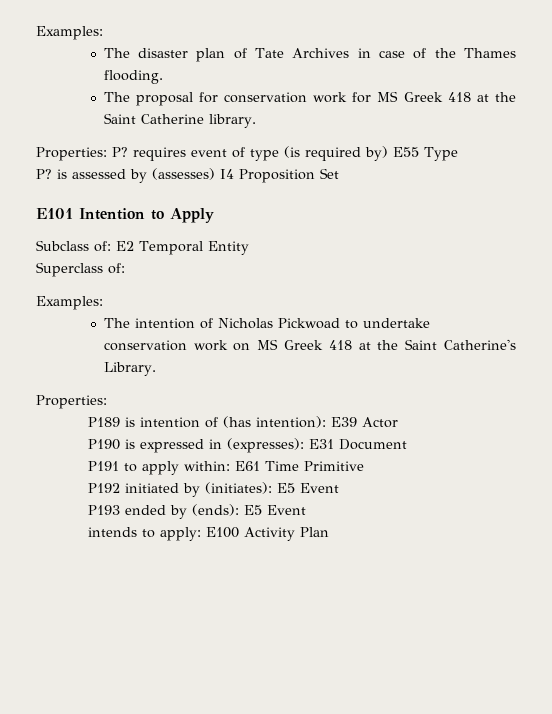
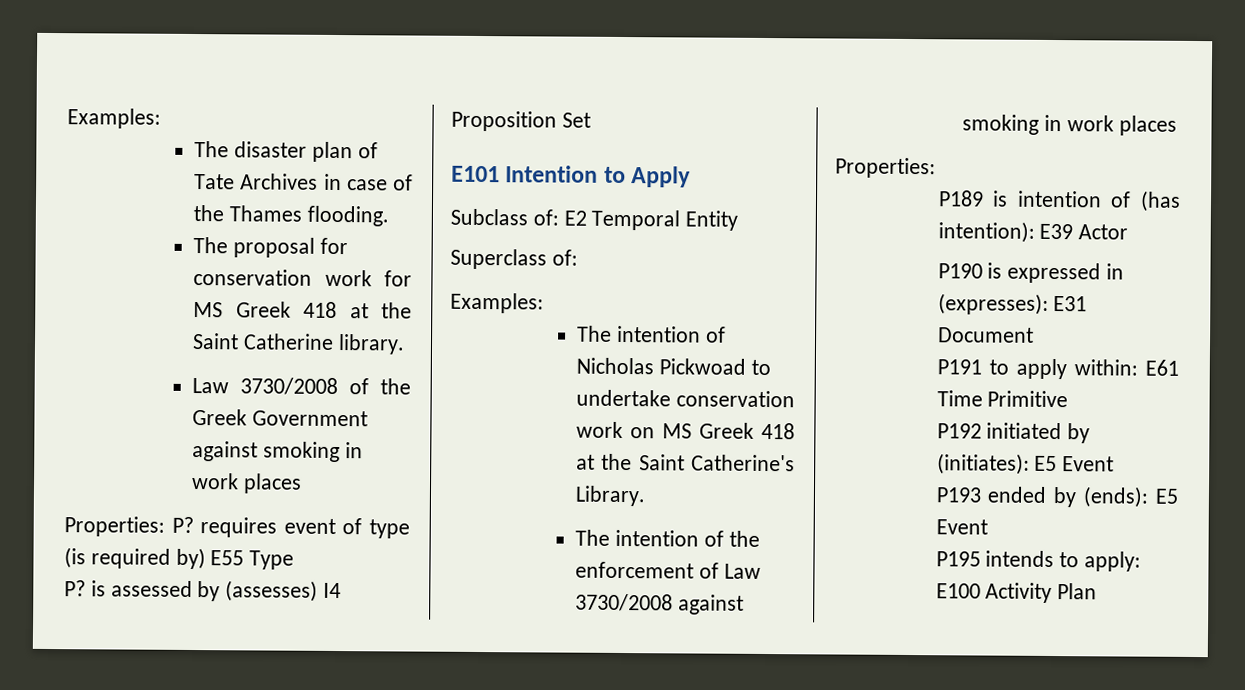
+ Law 3730/2008 of the Greek Government against smoking in work places
+ The intention of the enforcement of Law 3730/2008 against smoking in work places
- intends to apply: E100 Activity Plan
+ P195 intends to apply: E100 Activity Plan

